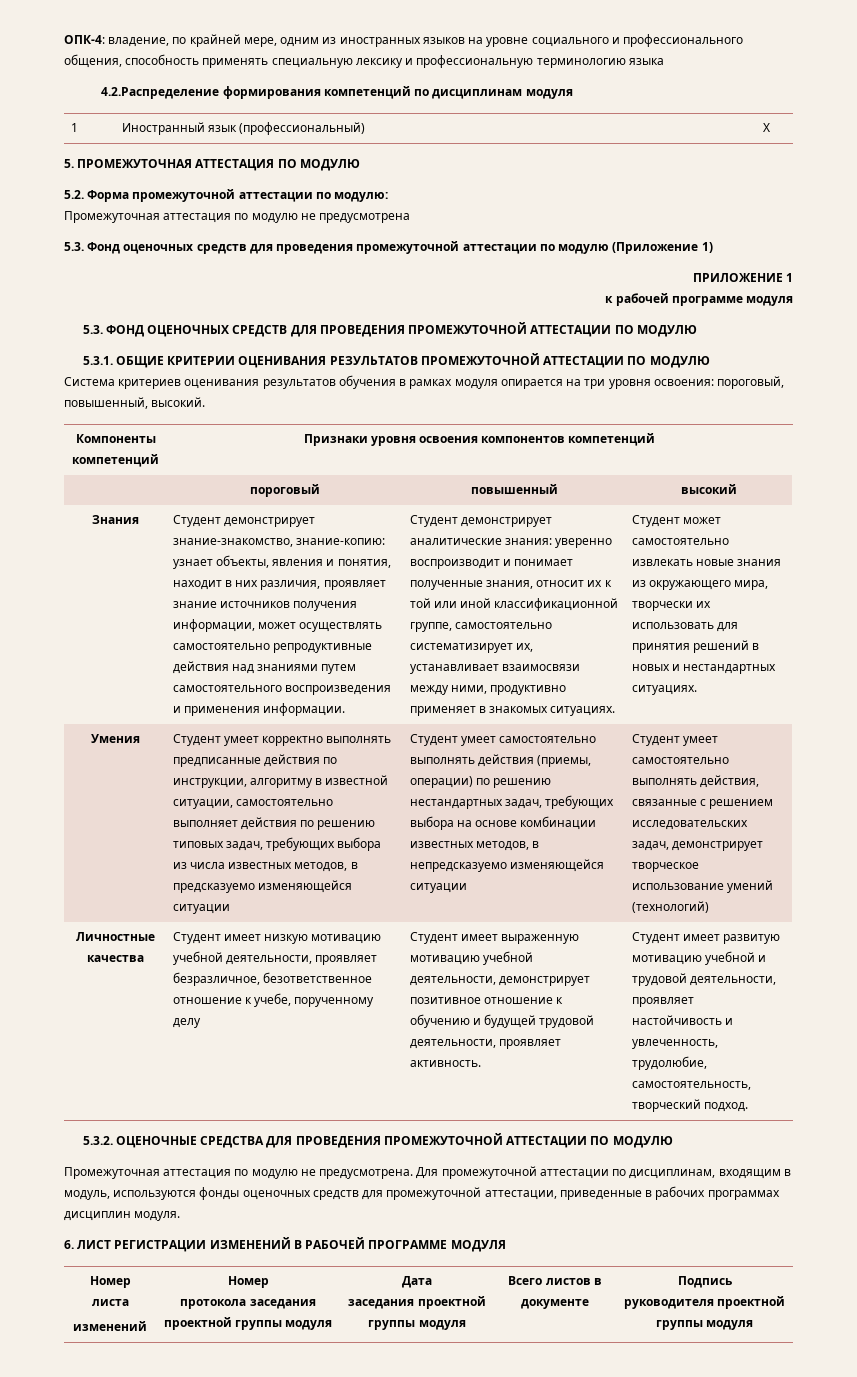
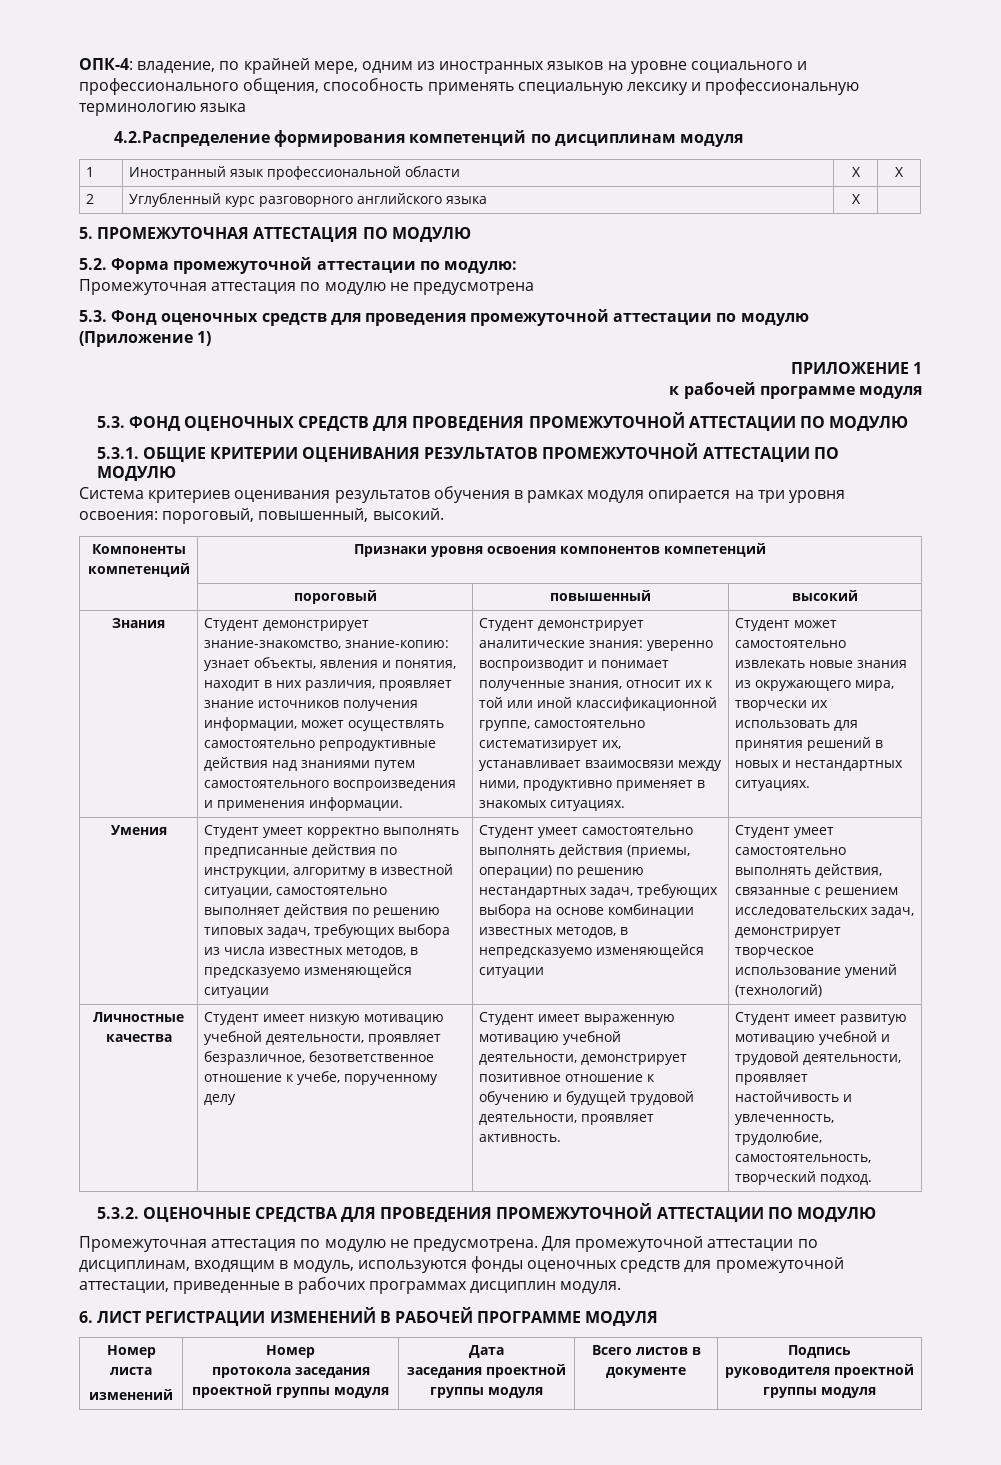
- 1 | Иностранный язык (профессиональный) | X
+ 1 | Иностранный язык профессиональной области | X | X
+ 2 | Углубленный курс разговорного английского языка | X |

